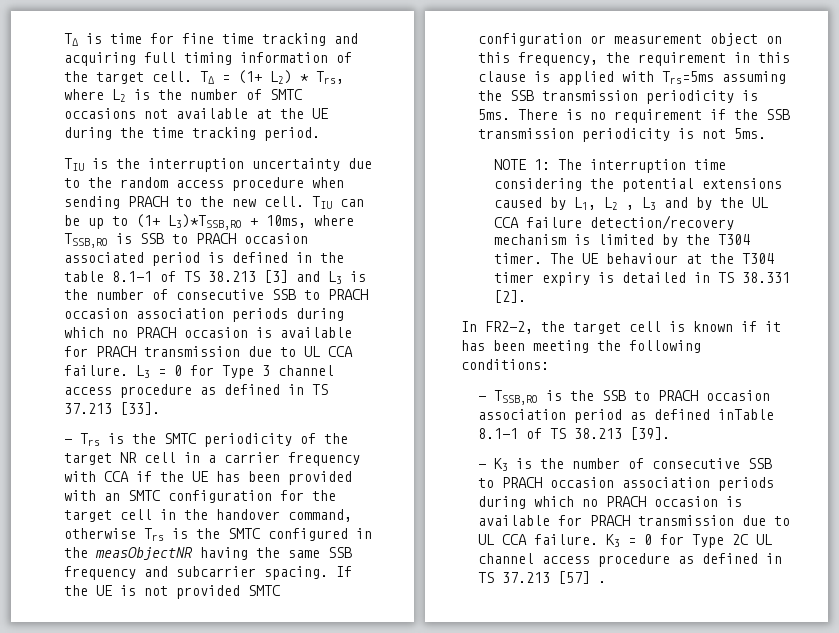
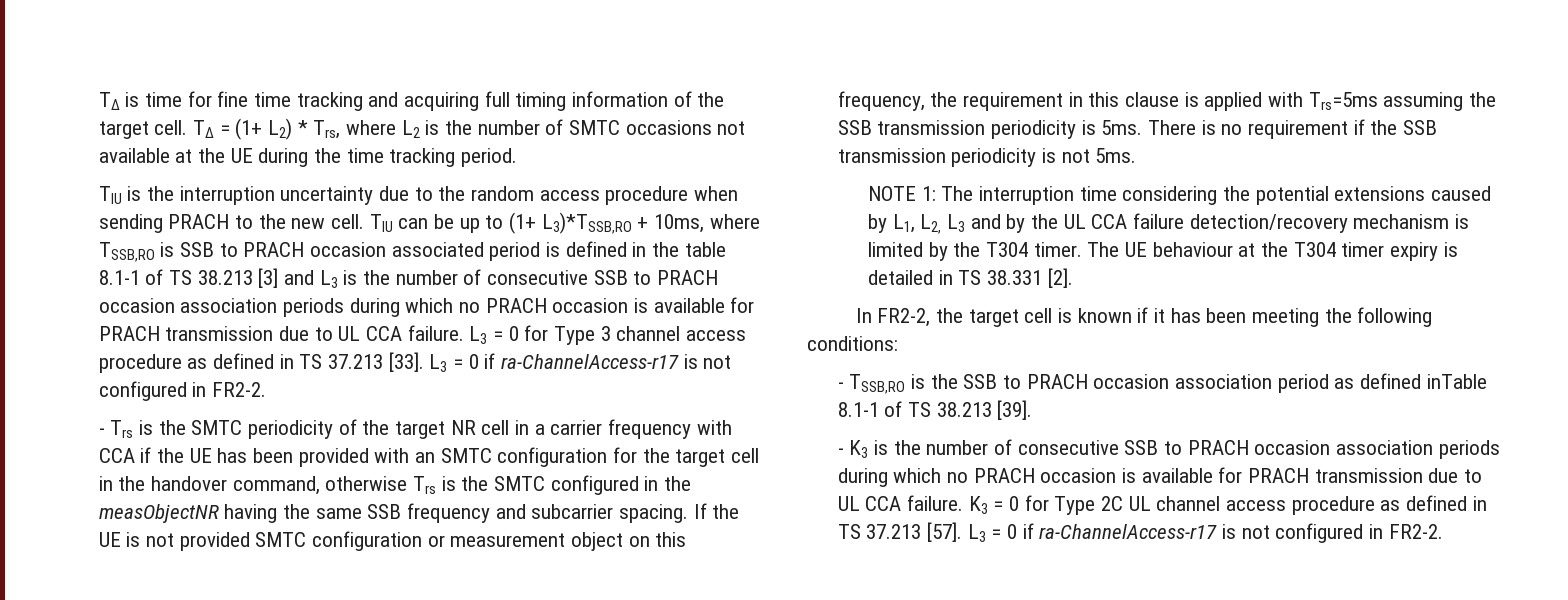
- L3 = 0 for Type 3 channel access procedure as defined in TS 37.213 [33].
+ L3 = 0 for Type 3 channel access procedure as defined in TS 37.213 [33]. L3 = 0 if ra-ChannelAccess-r17 is not configured in FR2-2.
- NOTE 1: The interruption time considering the potential extensions caused by L1, L2 , L3 and by the UL CCA failure detection/recovery mechanism is limited by the T304 timer.
+ NOTE 1: The interruption time considering the potential extensions caused by L1, L2, L3 and by the UL CCA failure detection/recovery mechanism is limited by the T304 timer.
- K3 = 0 for Type 2C UL channel access procedure as defined in TS 37.213 [57] .
+ K3 = 0 for Type 2C UL channel access procedure as defined in TS 37.213 [57]. L3 = 0 if ra-ChannelAccess-r17 is not configured in FR2-2.

